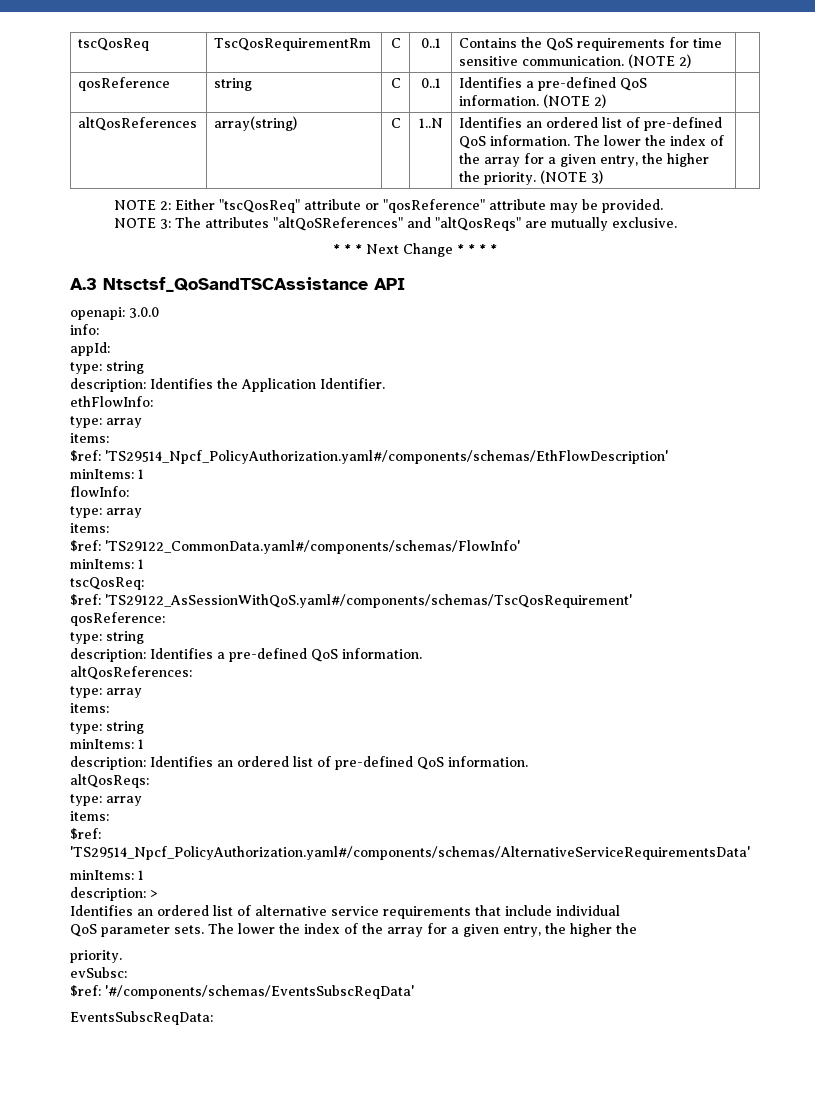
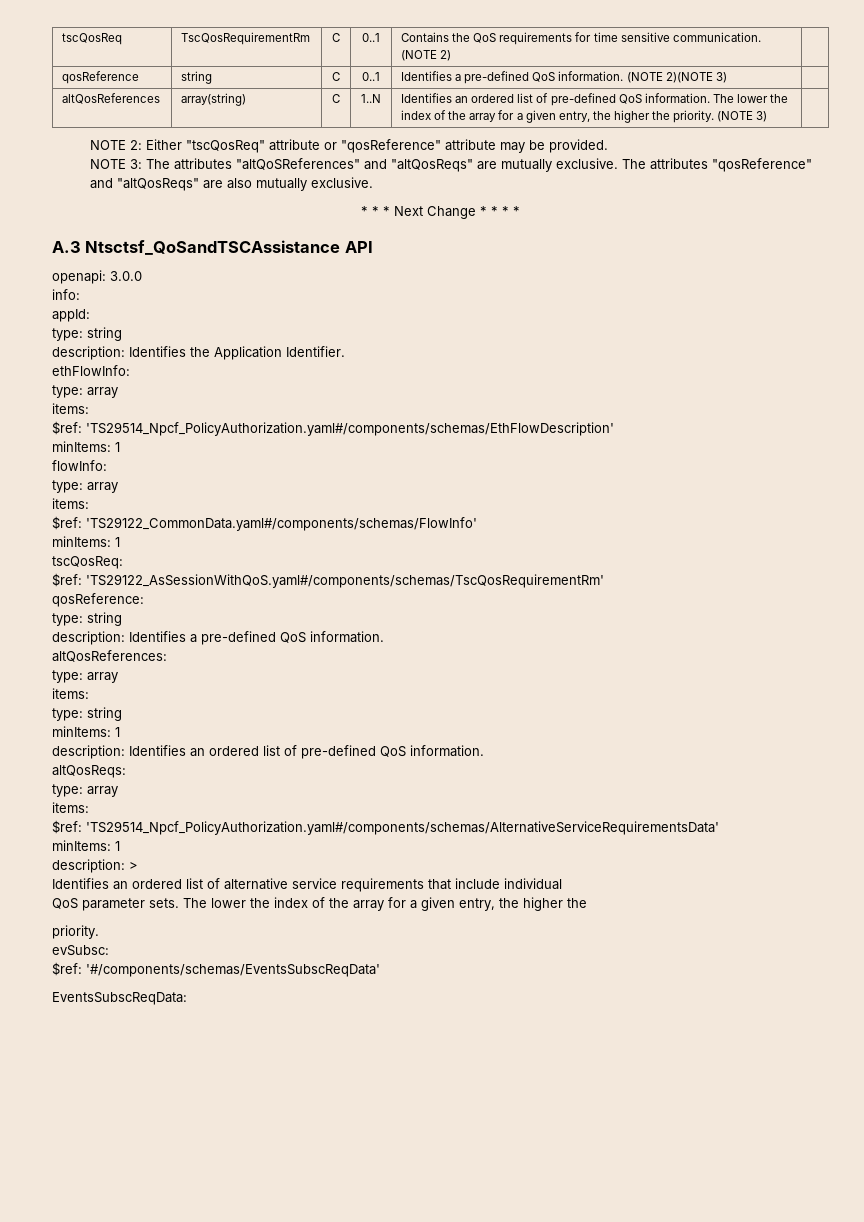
- qosReference | string | C | 0..1 | Identifies a pre-defined QoS information. (NOTE 2) |
+ qosReference | string | C | 0..1 | Identifies a pre-defined QoS information. (NOTE 2)(NOTE 3) |
+ The attributes "qosReference" and "altQosReqs" are also mutually exclusive.
- $ref: 'TS29122_AsSessionWithQoS.yaml#/components/schemas/TscQosRequirement'
+ $ref: 'TS29122_AsSessionWithQoS.yaml#/components/schemas/TscQosRequirementRm'

